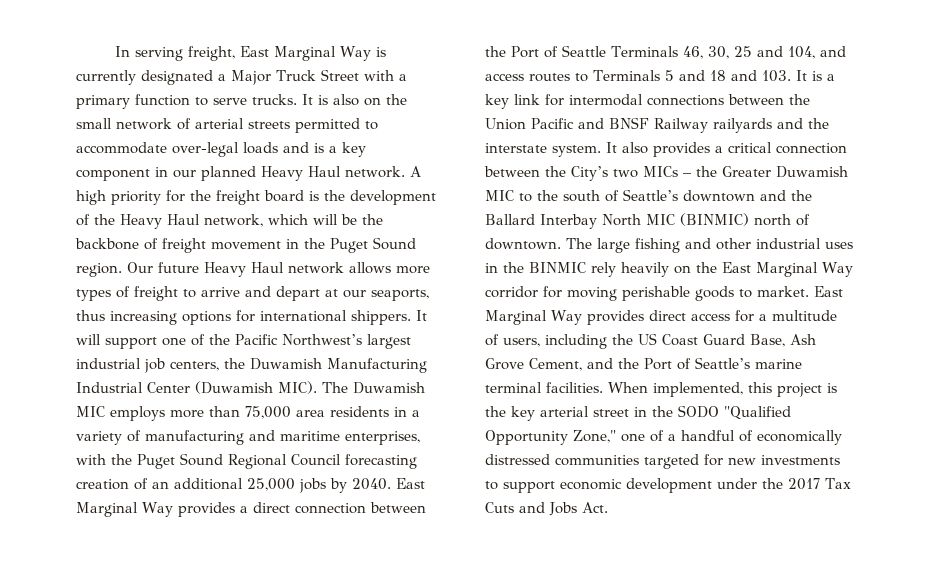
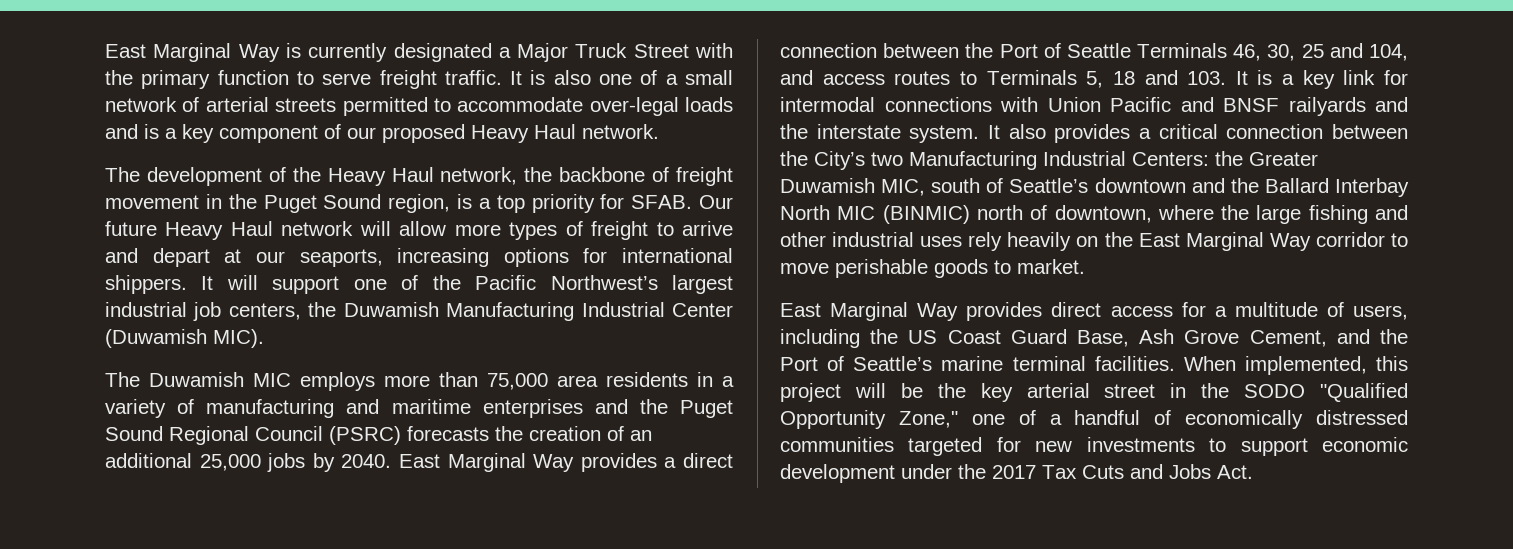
- In serving freight, East Marginal Way is currently designated a Major Truck Street with a primary function to serve trucks.
+ East Marginal Way is currently designated a Major Truck Street with the primary function to serve freight traffic.
- It is also on the small network of arterial streets permitted to accommodate over-legal loads and is a key component in our planned Heavy Haul network. A high priority for the freight board is the development of the Heavy Haul network, which will be the backbone of freight movement in the Puget Sound region.
+ It is also one of a small network of arterial streets permitted to accommodate over-legal loads and is a key component of our proposed Heavy Haul network.
+ The development of the Heavy Haul network, the backbone of freight movement in the Puget Sound region, is a top priority for SFAB.
- Our future Heavy Haul network allows more types of freight to arrive and depart at our seaports, thus increasing options for international shippers.
+ Our future Heavy Haul network will allow more types of freight to arrive and depart at our seaports, increasing options for international shippers.
- It will support one of the Pacific Northwest’s largest industrial job centers, the Duwamish Manufacturing Industrial Center (Duwamish MIC). The Duwamish MIC employs more than 75,000 area residents in a variety of manufacturing and maritime enterprises, with the Puget Sound Regional Council forecasting creation of an additional 25,000 jobs by 2040.
+ It will support one of the Pacific Northwest’s largest industrial job centers, the Duwamish Manufacturing Industrial Center (Duwamish MIC).
+ The Duwamish MIC employs more than 75,000 area residents in a variety of manufacturing and maritime enterprises and the Puget Sound Regional Council (PSRC) forecasts the creation of an additional 25,000 jobs by 2040.
- East Marginal Way provides a direct connection between the Port of Seattle Terminals 46, 30, 25 and 104, and access routes to Terminals 5 and 18 and 103. It is a key link for intermodal connections between the Union Pacific and BNSF Railway railyards and the interstate system.
+ East Marginal Way provides a direct connection between the Port of Seattle Terminals 46, 30, 25 and 104, and access routes to Terminals 5, 18 and 103. It is a key link for intermodal connections with Union Pacific and BNSF railyards and the interstate system.
- It also provides a critical connection between the City’s two MICs – the Greater Duwamish MIC to the south of Seattle’s downtown and the Ballard Interbay North MIC (BINMIC) north of downtown. The large fishing and other industrial uses in the BINMIC rely heavily on the East Marginal Way corridor for moving perishable goods to market. East Marginal Way provides direct access for a multitude of users, including the US Coast Guard Base, Ash Grove Cement, and the Port of Seattle’s marine terminal facilities.
+ It also provides a critical connection between the City’s two Manufacturing Industrial Centers: the Greater Duwamish MIC, south of Seattle’s downtown and the Ballard Interbay North MIC (BINMIC) north of downtown, where the large fishing and other industrial uses rely heavily on the East Marginal Way corridor to move perishable goods to market.
+ East Marginal Way provides direct access for a multitude of users, including the US Coast Guard Base, Ash Grove Cement, and the Port of Seattle’s marine terminal facilities.
- When implemented, this project is the key arterial street in the SODO "Qualified Opportunity Zone," one of a handful of economically distressed communities targeted for new investments to support economic development under the 2017 Tax Cuts and Jobs Act.
+ When implemented, this project will be the key arterial street in the SODO "Qualified Opportunity Zone," one of a handful of economically distressed communities targeted for new investments to support economic development under the 2017 Tax Cuts and Jobs Act.

